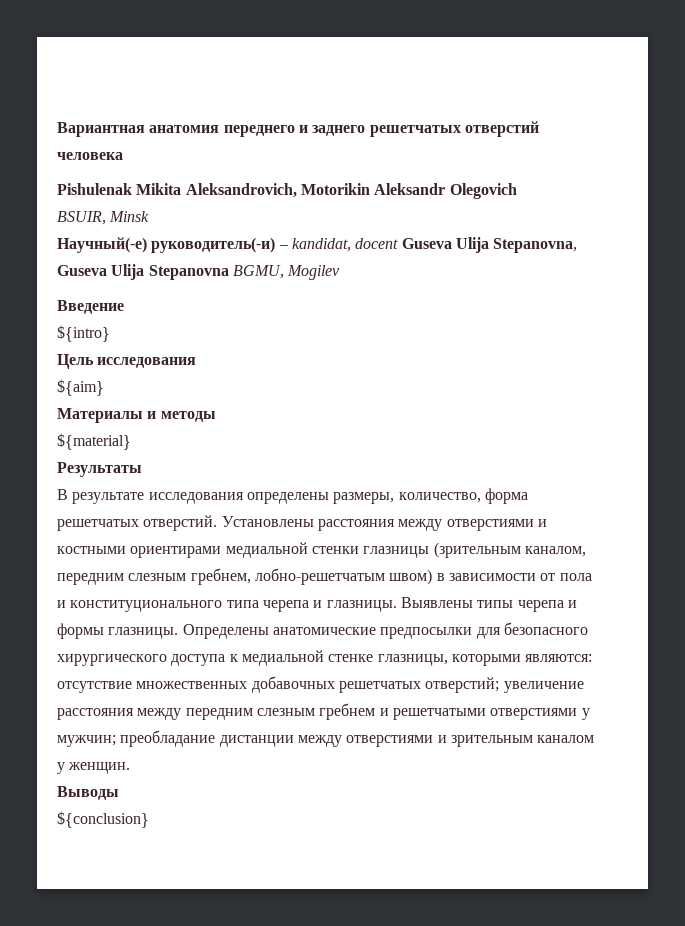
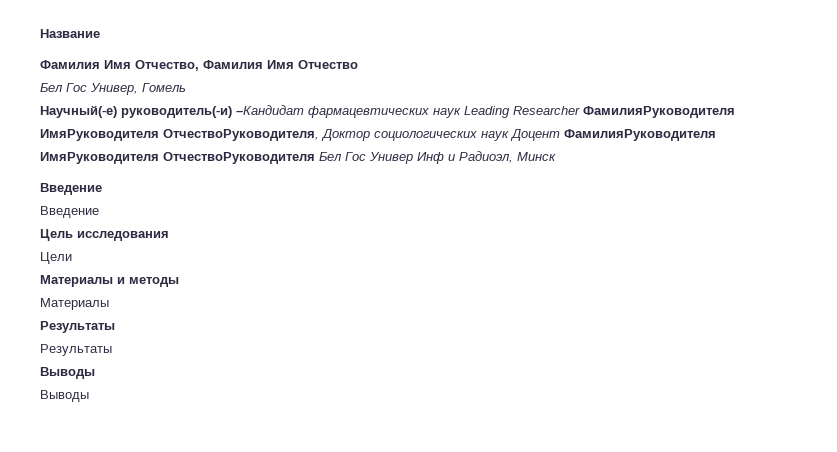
- Вариантная анатомия переднего и заднего решетчатых отверстий человека
- Pishulenak Mikita Aleksandrovich, Motorikin Aleksandr Olegovich
- BSUIR, Minsk
- Научный(-е) руководитель(-и) – kandidat, docent Guseva Ulija Stepanovna, Guseva Ulija Stepanovna BGMU, Mogilev
+ Название
+ Фамилия Имя Отчество, Фамилия Имя Отчество
+ Бел Гос Универ, Гомель
+ Научный(-е) руководитель(-и) –Кандидат фармацевтических наук Leading Researcher ФамилияРуководителя ИмяРуководителя ОтчествоРуководителя, Доктор социологических наук Доцент ФамилияРуководителя ИмяРуководителя ОтчествоРуководителя Бел Гос Универ Инф и Радиоэл, Минск
  Введение
- ${intro}
+ Введение
- ${aim}
+ Цели
  Материалы и методы
- ${material}
+ Материалы
  Результаты
- В результате исследования определены размеры, количество, форма решетчатых отверстий. Установлены расстояния между отверстиями и костными ориентирами медиальной стенки глазницы (зрительным каналом, передним слезным гребнем, лобно-решетчатым швом) в зависимости от пола и конституционального типа черепа и глазницы. Выявлены типы черепа и формы глазницы. Определены анатомические предпосылки для безопасного хирургического доступа к медиальной стенке глазницы, которыми являются: отсутствие множественных добавочных решетчатых отверстий; увеличение расстояния между передним слезным гребнем и решетчатыми отверстиями у мужчин; преобладание дистанции между отверстиями и зрительным каналом у женщин.
+ Результаты
  Выводы
- ${conclusion}
+ Выводы

